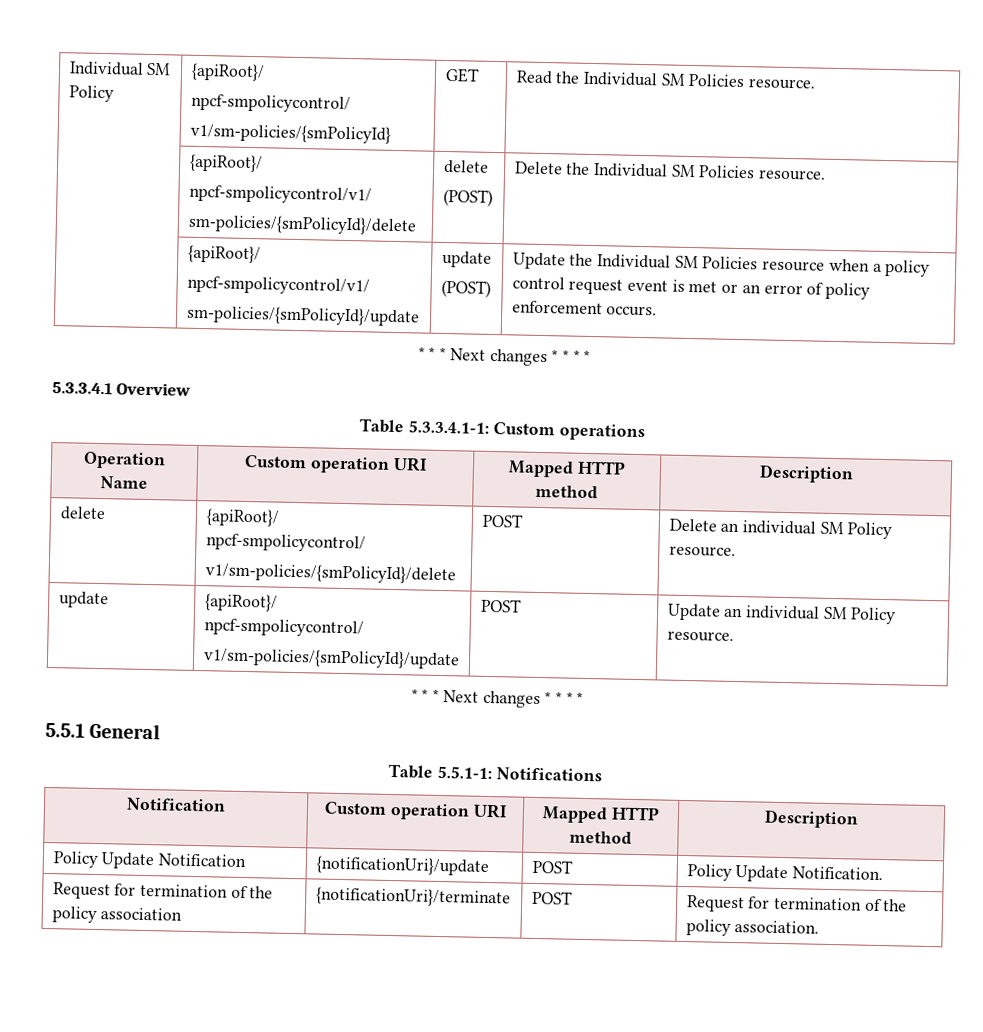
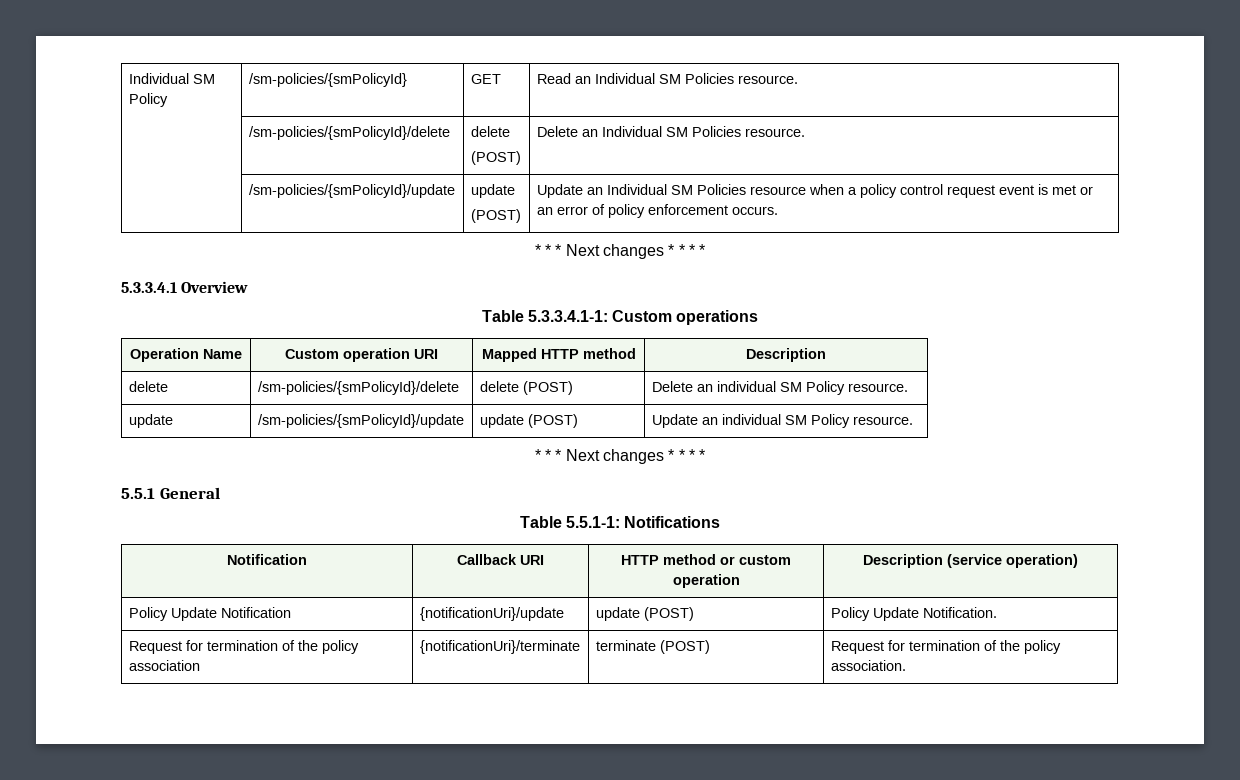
- Individual SM Policy | {apiRoot}/
- npcf-smpolicycontrol/
- v1/sm-policies/{smPolicyId} | GET | Read the Individual SM Policies resource.
- | {apiRoot}/
- npcf-smpolicycontrol/v1/
- sm-policies/{smPolicyId}/delete | delete
- (POST) | Delete the Individual SM Policies resource.
- | {apiRoot}/
- npcf-smpolicycontrol/v1/
- sm-policies/{smPolicyId}/update | update
- (POST) | Update the Individual SM Policies resource when a policy control request event is met or an error of policy enforcement occurs.
+ Individual SM Policy | /sm-policies/{smPolicyId} | GET | Read an Individual SM Policies resource.
+ | /sm-policies/{smPolicyId}/delete | delete
+ (POST) | Delete an Individual SM Policies resource.
+ | /sm-policies/{smPolicyId}/update | update
+ (POST) | Update an Individual SM Policies resource when a policy control request event is met or an error of policy enforcement occurs.
- delete | {apiRoot}/
- npcf-smpolicycontrol/
- v1/sm-policies/{smPolicyId}/delete | POST | Delete an individual SM Policy resource.
+ delete | /sm-policies/{smPolicyId}/delete | delete (POST) | Delete an individual SM Policy resource.
- update | {apiRoot}/
- npcf-smpolicycontrol/
- v1/sm-policies/{smPolicyId}/update | POST | Update an individual SM Policy resource.
+ update | /sm-policies/{smPolicyId}/update | update (POST) | Update an individual SM Policy resource.
- Notification | Custom operation URI | Mapped HTTP method | Description
+ Notification | Callback URI | HTTP method or custom operation | Description (service operation)
- Policy Update Notification | {notificationUri}/update | POST | Policy Update Notification.
+ Policy Update Notification | {notificationUri}/update | update (POST) | Policy Update Notification.
- Request for termination of the policy association | {notificationUri}/terminate | POST | Request for termination of the policy association.
+ Request for termination of the policy association | {notificationUri}/terminate | terminate (POST) | Request for termination of the policy association.

